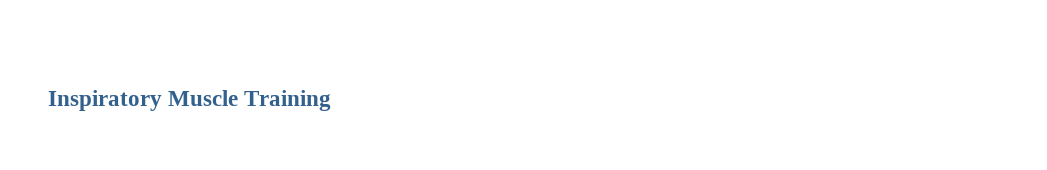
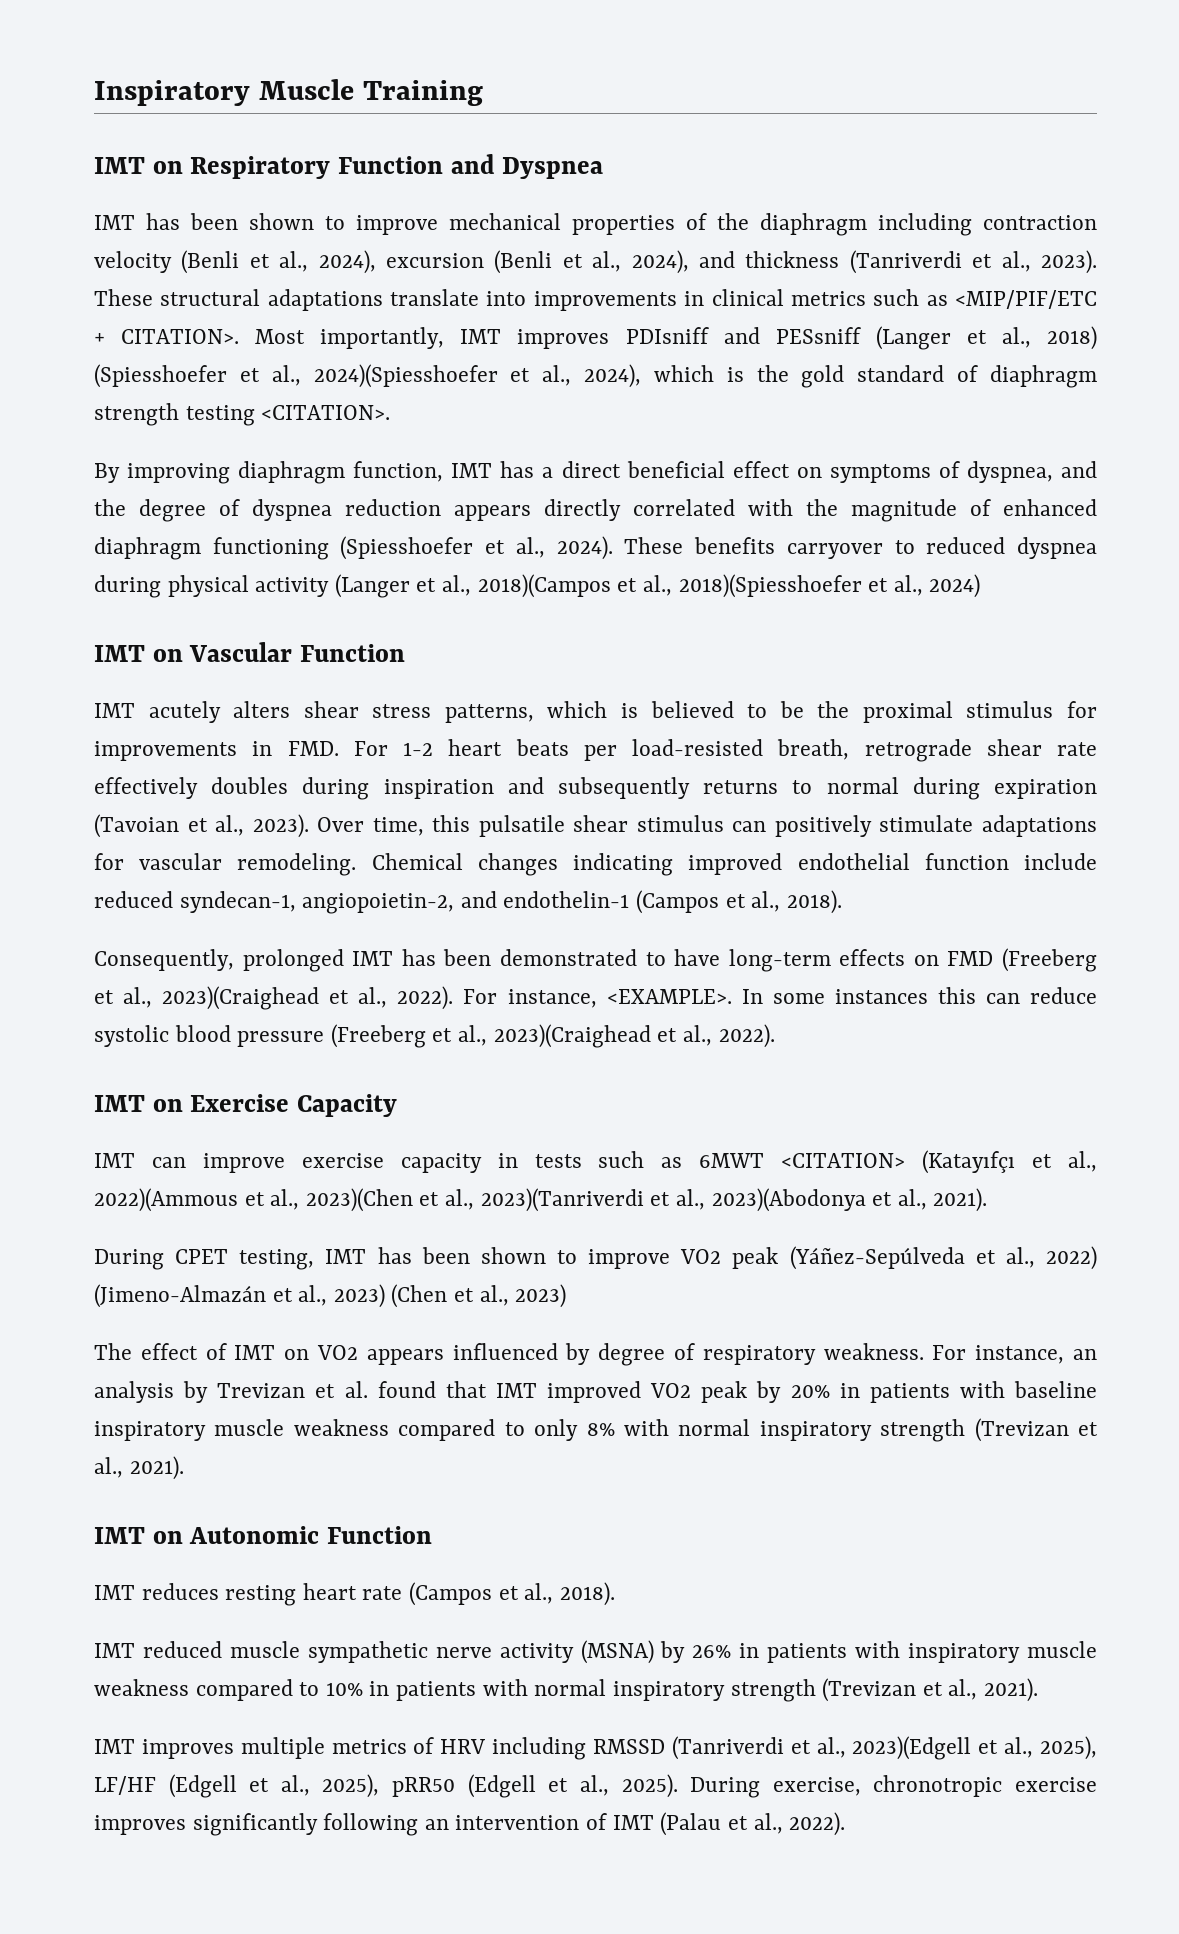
+ IMT on Respiratory Function and Dyspnea
+ IMT has been shown to improve mechanical properties of the diaphragm including contraction velocity (Benli et al., 2024), excursion (Benli et al., 2024), and thickness (Tanriverdi et al., 2023). These structural adaptations translate into improvements in clinical metrics such as <MIP/PIF/ETC + CITATION>. Most importantly, IMT improves PDIsniff and PESsniff (Langer et al., 2018) (Spiesshoefer et al., 2024)(Spiesshoefer et al., 2024), which is the gold standard of diaphragm strength testing <CITATION>.
+ By improving diaphragm function, IMT has a direct beneficial effect on symptoms of dyspnea, and the degree of dyspnea reduction appears directly correlated with the magnitude of enhanced diaphragm functioning (Spiesshoefer et al., 2024). These benefits carryover to reduced dyspnea during physical activity (Langer et al., 2018)(Campos et al., 2018)(Spiesshoefer et al., 2024)
+ IMT on Vascular Function
+ IMT acutely alters shear stress patterns, which is believed to be the proximal stimulus for improvements in FMD. For 1-2 heart beats per load-resisted breath, retrograde shear rate effectively doubles during inspiration and subsequently returns to normal during expiration (Tavoian et al., 2023). Over time, this pulsatile shear stimulus can positively stimulate adaptations for vascular remodeling. Chemical changes indicating improved endothelial function include reduced syndecan-1, angiopoietin-2, and endothelin-1 (Campos et al., 2018).
+ Consequently, prolonged IMT has been demonstrated to have long-term effects on FMD (Freeberg et al., 2023)(Craighead et al., 2022). For instance, <EXAMPLE>. In some instances this can reduce systolic blood pressure (Freeberg et al., 2023)(Craighead et al., 2022).
+ IMT on Exercise Capacity
+ IMT can improve exercise capacity in tests such as 6MWT <CITATION> (Katayıfçı et al., 2022)(Ammous et al., 2023)(Chen et al., 2023)(Tanriverdi et al., 2023)(Abodonya et al., 2021).
+ During CPET testing, IMT has been shown to improve VO2 peak (Yáñez-Sepúlveda et al., 2022) (Jimeno-Almazán et al., 2023) (Chen et al., 2023)
+ The effect of IMT on VO2 appears influenced by degree of respiratory weakness. For instance, an analysis by Trevizan et al. found that IMT improved VO2 peak by 20% in patients with baseline inspiratory muscle weakness compared to only 8% with normal inspiratory strength (Trevizan et al., 2021).
+ IMT on Autonomic Function
+ IMT reduces resting heart rate (Campos et al., 2018).
+ IMT reduced muscle sympathetic nerve activity (MSNA) by 26% in patients with inspiratory muscle weakness compared to 10% in patients with normal inspiratory strength (Trevizan et al., 2021).
+ IMT improves multiple metrics of HRV including RMSSD (Tanriverdi et al., 2023)(Edgell et al., 2025), LF/HF (Edgell et al., 2025), pRR50 (Edgell et al., 2025). During exercise, chronotropic exercise improves significantly following an intervention of IMT (Palau et al., 2022).

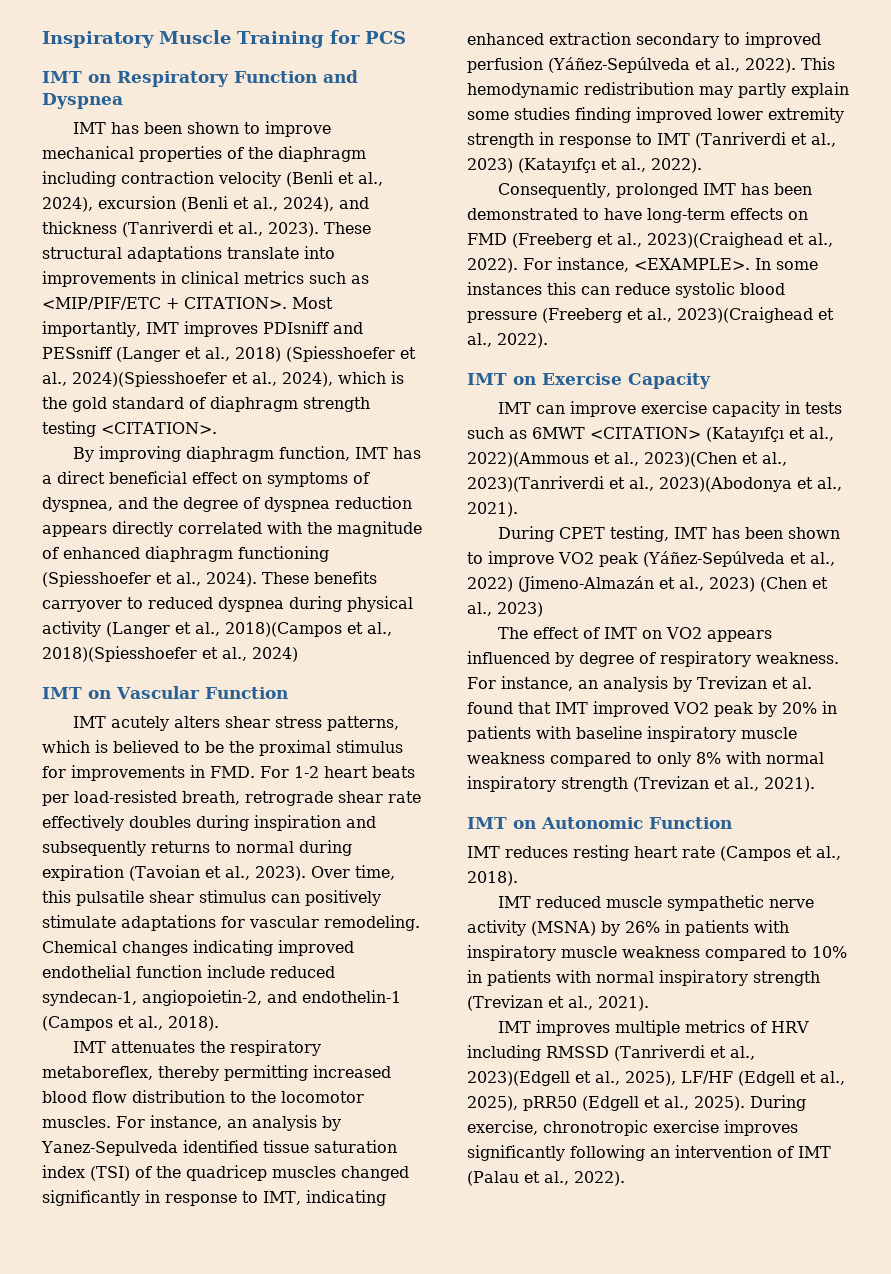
- Inspiratory Muscle Training
+ Inspiratory Muscle Training for PCS
+ IMT attenuates the respiratory metaboreflex, thereby permitting increased blood flow distribution to the locomotor muscles. For instance, an analysis by Yanez-Sepulveda identified tissue saturation index (TSI) of the quadricep muscles changed significantly in response to IMT, indicating enhanced extraction secondary to improved perfusion (Yáñez-Sepúlveda et al., 2022). This hemodynamic redistribution may partly explain some studies finding improved lower extremity strength in response to IMT (Tanriverdi et al., 2023) (Katayıfçı et al., 2022).

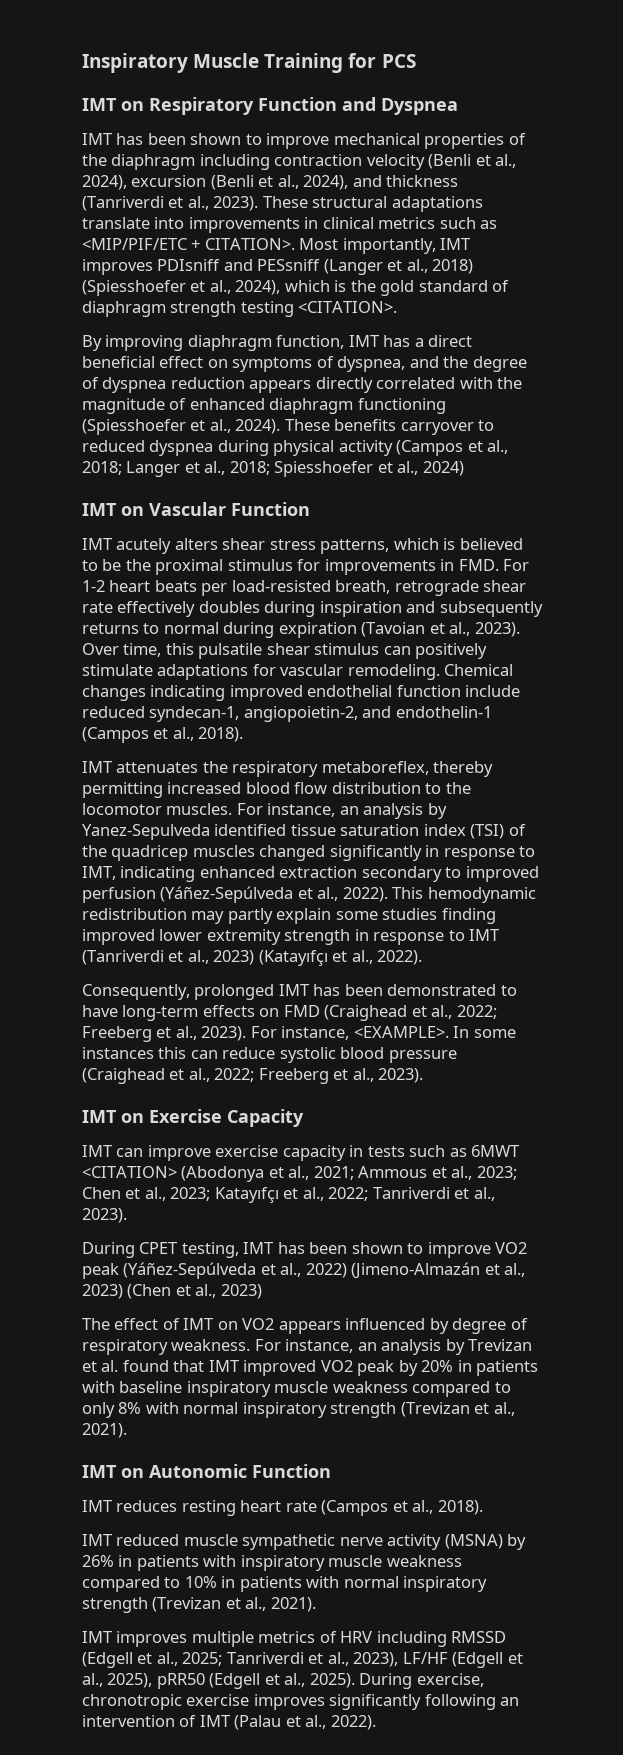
- Most importantly, IMT improves PDIsniff and PESsniff (Langer et al., 2018) (Spiesshoefer et al., 2024)(Spiesshoefer et al., 2024), which is the gold standard of diaphragm strength testing <CITATION>.
+ Most importantly, IMT improves PDIsniff and PESsniff (Langer et al., 2018) (Spiesshoefer et al., 2024), which is the gold standard of diaphragm strength testing <CITATION>.
- These benefits carryover to reduced dyspnea during physical activity (Langer et al., 2018)(Campos et al., 2018)(Spiesshoefer et al., 2024)
+ These benefits carryover to reduced dyspnea during physical activity (Campos et al., 2018; Langer et al., 2018; Spiesshoefer et al., 2024)
- Consequently, prolonged IMT has been demonstrated to have long-term effects on FMD (Freeberg et al., 2023)(Craighead et al., 2022).
+ Consequently, prolonged IMT has been demonstrated to have long-term effects on FMD (Craighead et al., 2022; Freeberg et al., 2023).
- In some instances this can reduce systolic blood pressure (Freeberg et al., 2023)(Craighead et al., 2022).
+ In some instances this can reduce systolic blood pressure (Craighead et al., 2022; Freeberg et al., 2023).
- IMT can improve exercise capacity in tests such as 6MWT <CITATION> (Katayıfçı et al., 2022)(Ammous et al., 2023)(Chen et al., 2023)(Tanriverdi et al., 2023)(Abodonya et al., 2021).
+ IMT can improve exercise capacity in tests such as 6MWT <CITATION> (Abodonya et al., 2021; Ammous et al., 2023; Chen et al., 2023; Katayıfçı et al., 2022; Tanriverdi et al., 2023).
- IMT improves multiple metrics of HRV including RMSSD (Tanriverdi et al., 2023)(Edgell et al., 2025), LF/HF (Edgell et al., 2025), pRR50 (Edgell et al., 2025).
+ IMT improves multiple metrics of HRV including RMSSD (Edgell et al., 2025; Tanriverdi et al., 2023), LF/HF (Edgell et al., 2025), pRR50 (Edgell et al., 2025).

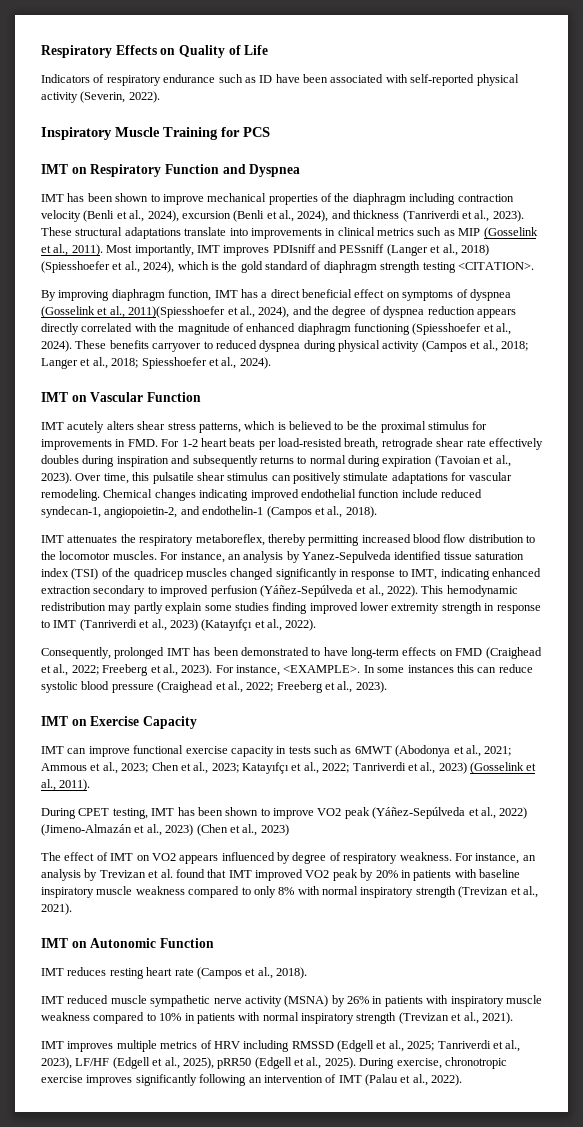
+ Respiratory Effects on Quality of Life
+ Indicators of respiratory endurance such as ID have been associated with self-reported physical activity (Severin, 2022).
- These structural adaptations translate into improvements in clinical metrics such as <MIP/PIF/ETC + CITATION>.
+ These structural adaptations translate into improvements in clinical metrics such as MIP (Gosselink et al., 2011).
- By improving diaphragm function, IMT has a direct beneficial effect on symptoms of dyspnea, and the degree of dyspnea reduction appears directly correlated with the magnitude of enhanced diaphragm functioning (Spiesshoefer et al., 2024).
+ By improving diaphragm function, IMT has a direct beneficial effect on symptoms of dyspnea (Gosselink et al., 2011)(Spiesshoefer et al., 2024), and the degree of dyspnea reduction appears directly correlated with the magnitude of enhanced diaphragm functioning (Spiesshoefer et al., 2024).
- These benefits carryover to reduced dyspnea during physical activity (Campos et al., 2018; Langer et al., 2018; Spiesshoefer et al., 2024)
+ These benefits carryover to reduced dyspnea during physical activity (Campos et al., 2018; Langer et al., 2018; Spiesshoefer et al., 2024).
- IMT can improve exercise capacity in tests such as 6MWT <CITATION> (Abodonya et al., 2021; Ammous et al., 2023; Chen et al., 2023; Katayıfçı et al., 2022; Tanriverdi et al., 2023).
+ IMT can improve functional exercise capacity in tests such as 6MWT (Abodonya et al., 2021; Ammous et al., 2023; Chen et al., 2023; Katayıfçı et al., 2022; Tanriverdi et al., 2023) (Gosselink et al., 2011).

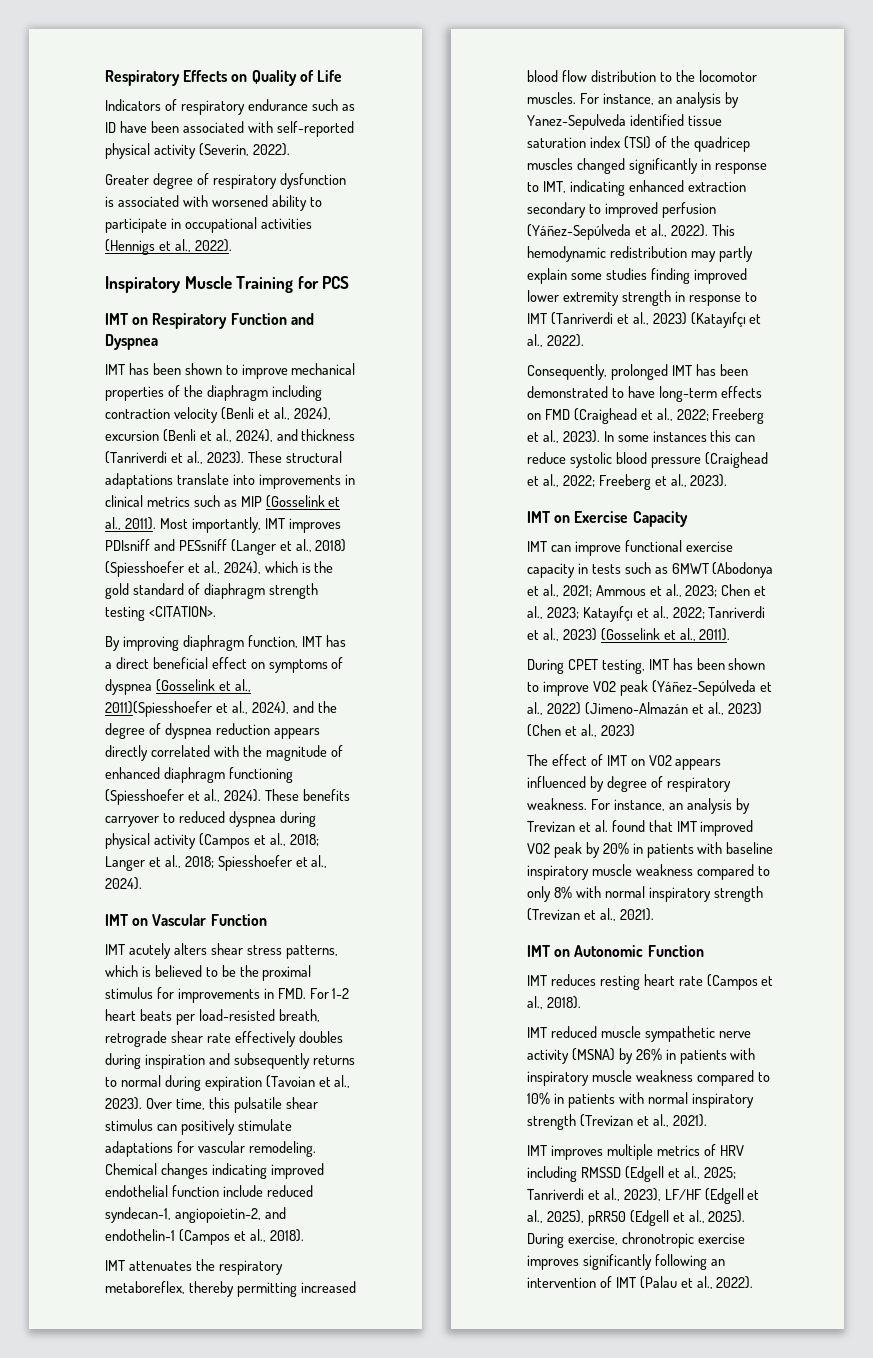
+ Greater degree of respiratory dysfunction is associated with worsened ability to participate in occupational activities (Hennigs et al., 2022).
- For instance, <EXAMPLE>.

